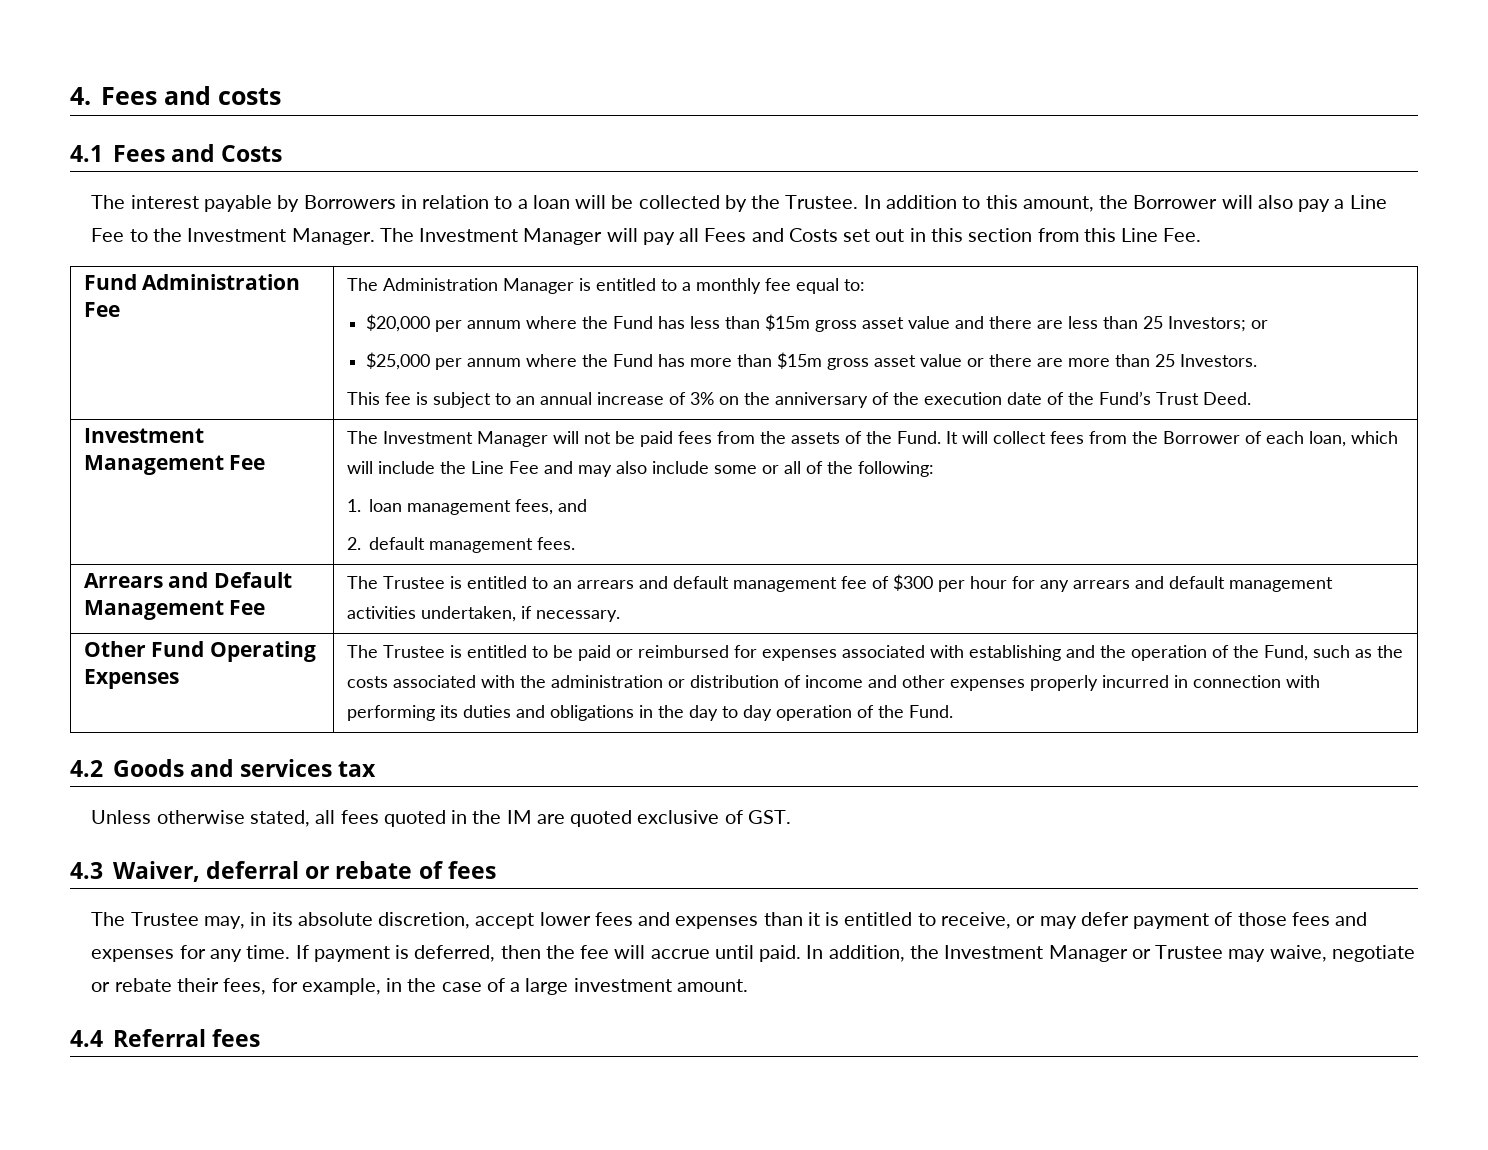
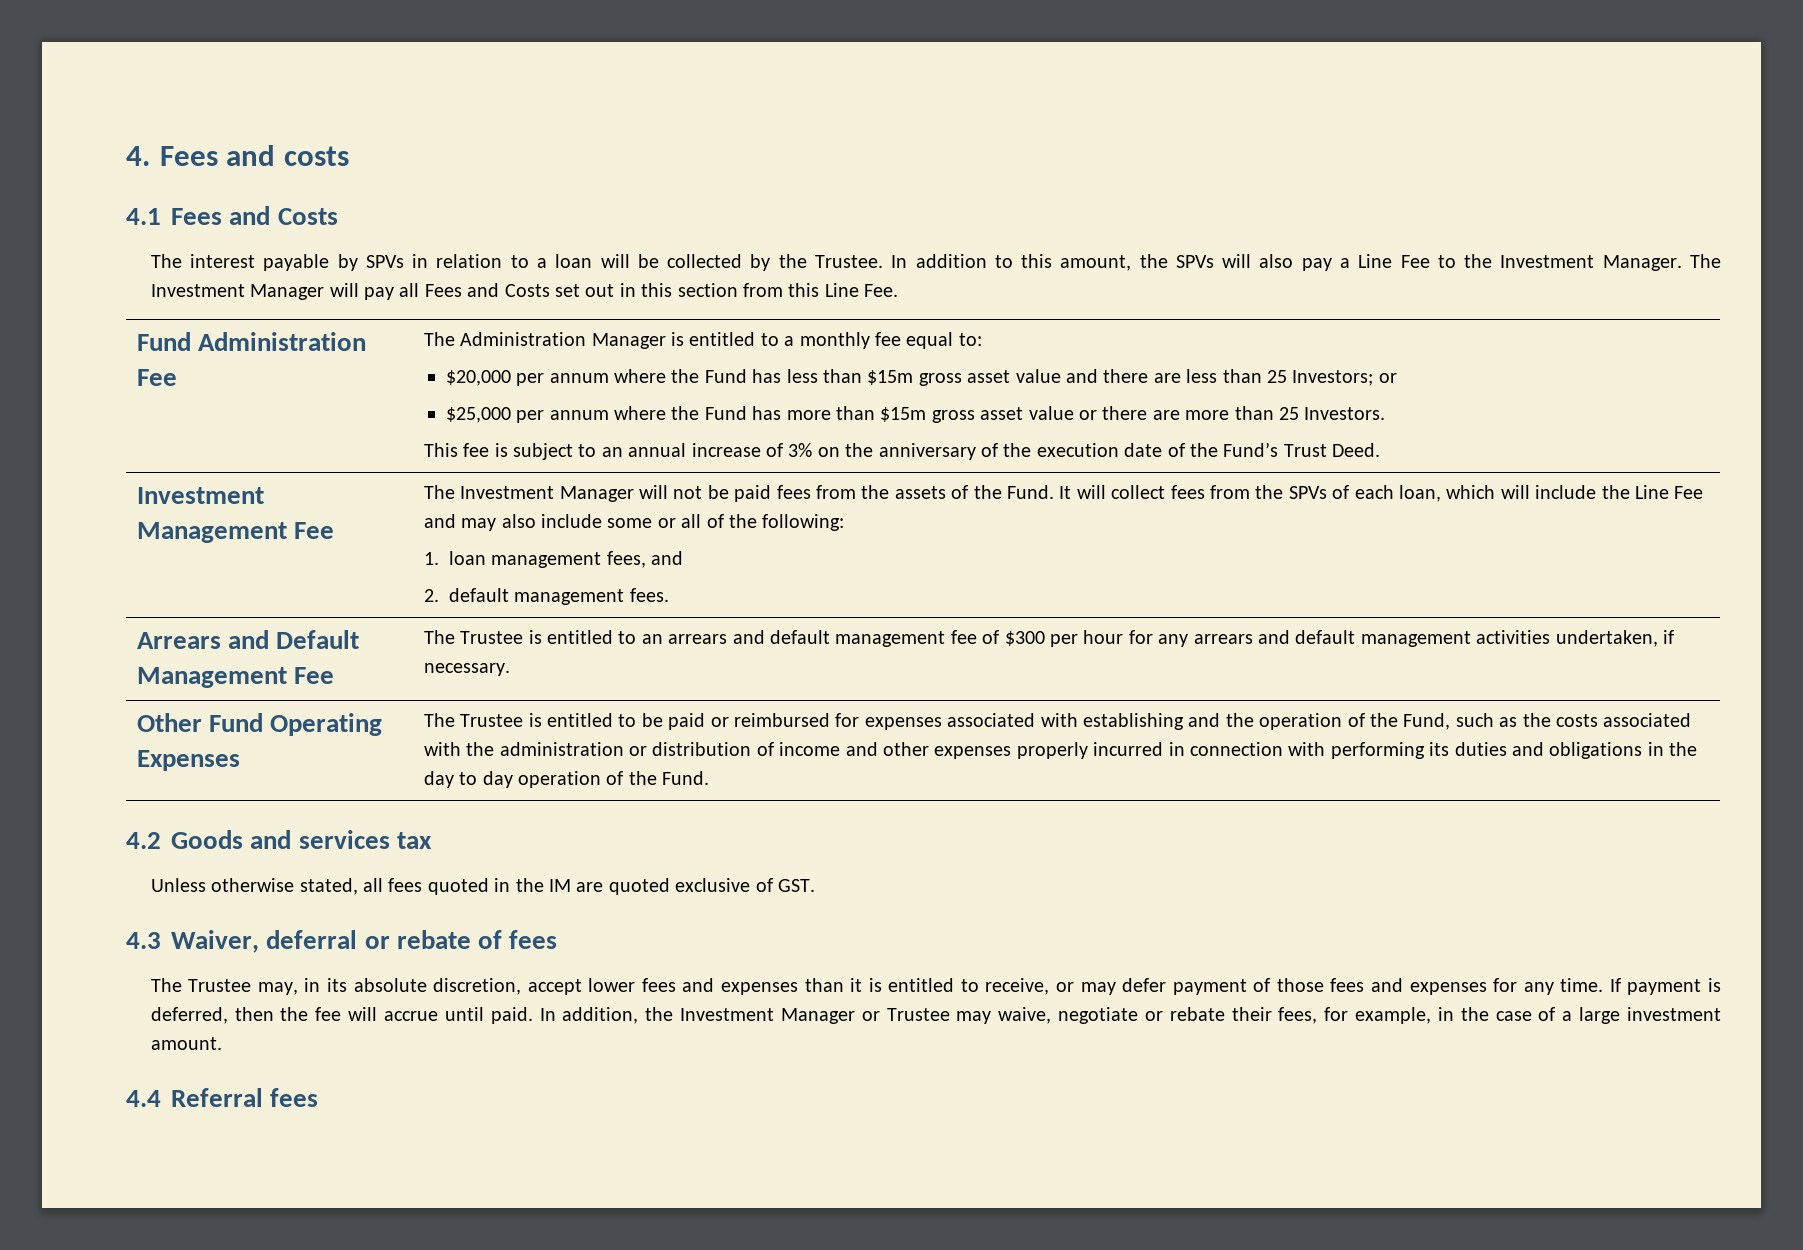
- The interest payable by Borrowers in relation to a loan will be collected by the Trustee.
+ The interest payable by SPVs in relation to a loan will be collected by the Trustee.
- In addition to this amount, the Borrower will also pay a Line Fee to the Investment Manager.
+ In addition to this amount, the SPVs will also pay a Line Fee to the Investment Manager.
- It will collect fees from the Borrower of each loan, which will include the Line Fee and may also include some or all of the following:
+ It will collect fees from the SPVs of each loan, which will include the Line Fee and may also include some or all of the following:

